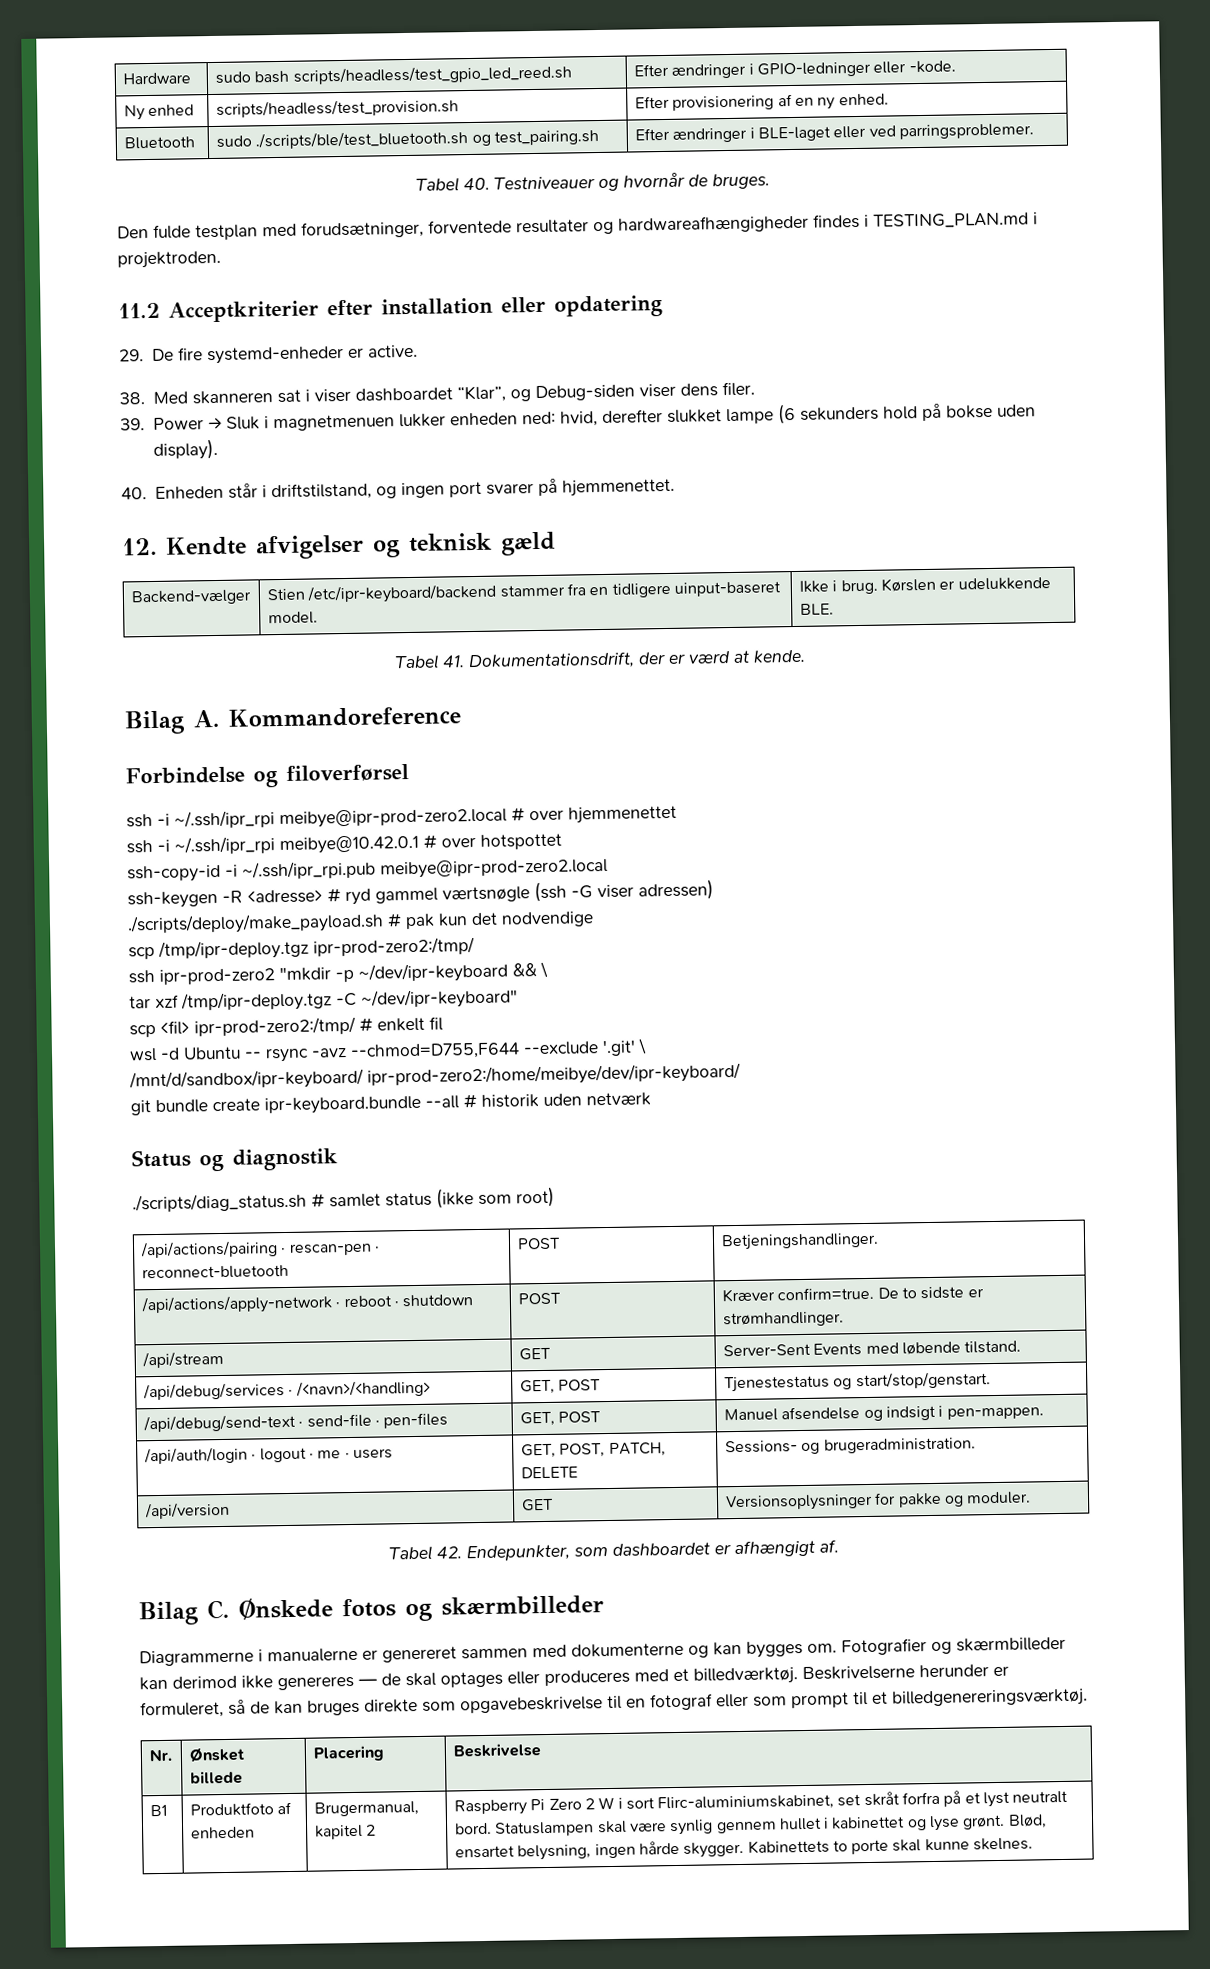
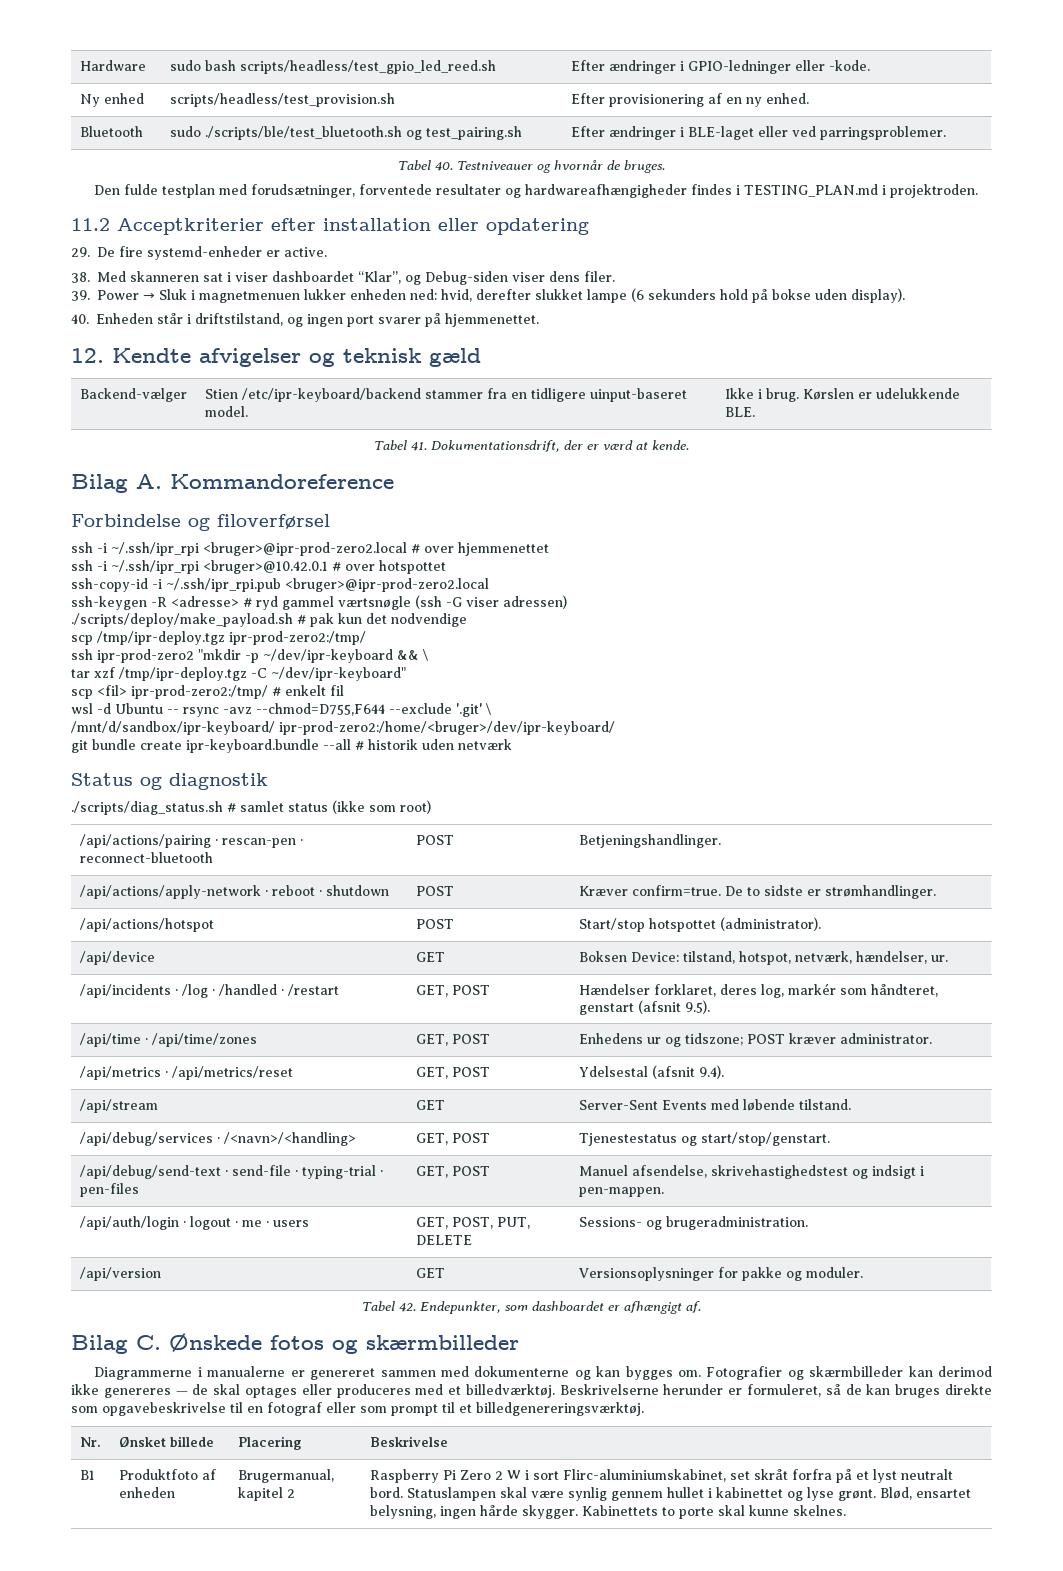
- ssh -i ~/.ssh/ipr_rpi meibye@ipr-prod-zero2.local # over hjemmenettet
+ ssh -i ~/.ssh/ipr_rpi <bruger>@ipr-prod-zero2.local # over hjemmenettet
- ssh -i ~/.ssh/ipr_rpi meibye@10.42.0.1 # over hotspottet
+ ssh -i ~/.ssh/ipr_rpi <bruger>@10.42.0.1 # over hotspottet
- ssh-copy-id -i ~/.ssh/ipr_rpi.pub meibye@ipr-prod-zero2.local
+ ssh-copy-id -i ~/.ssh/ipr_rpi.pub <bruger>@ipr-prod-zero2.local
- /mnt/d/sandbox/ipr-keyboard/ ipr-prod-zero2:/home/meibye/dev/ipr-keyboard/
+ /mnt/d/sandbox/ipr-keyboard/ ipr-prod-zero2:/home/<bruger>/dev/ipr-keyboard/
+ /api/actions/hotspot | POST | Start/stop hotspottet (administrator).
+ /api/device | GET | Boksen Device: tilstand, hotspot, netværk, hændelser, ur.
+ /api/incidents · /log · /handled · /restart | GET, POST | Hændelser forklaret, deres log, markér som håndteret, genstart (afsnit 9.5).
+ /api/time · /api/time/zones | GET, POST | Enhedens ur og tidszone; POST kræver administrator.
+ /api/metrics · /api/metrics/reset | GET, POST | Ydelsestal (afsnit 9.4).
- /api/debug/send-text · send-file · pen-files | GET, POST | Manuel afsendelse og indsigt i pen-mappen.
+ /api/debug/send-text · send-file · typing-trial · pen-files | GET, POST | Manuel afsendelse, skrivehastighedstest og indsigt i pen-mappen.
- /api/auth/login · logout · me · users | GET, POST, PATCH, DELETE | Sessions- og brugeradministration.
+ /api/auth/login · logout · me · users | GET, POST, PUT, DELETE | Sessions- og brugeradministration.

